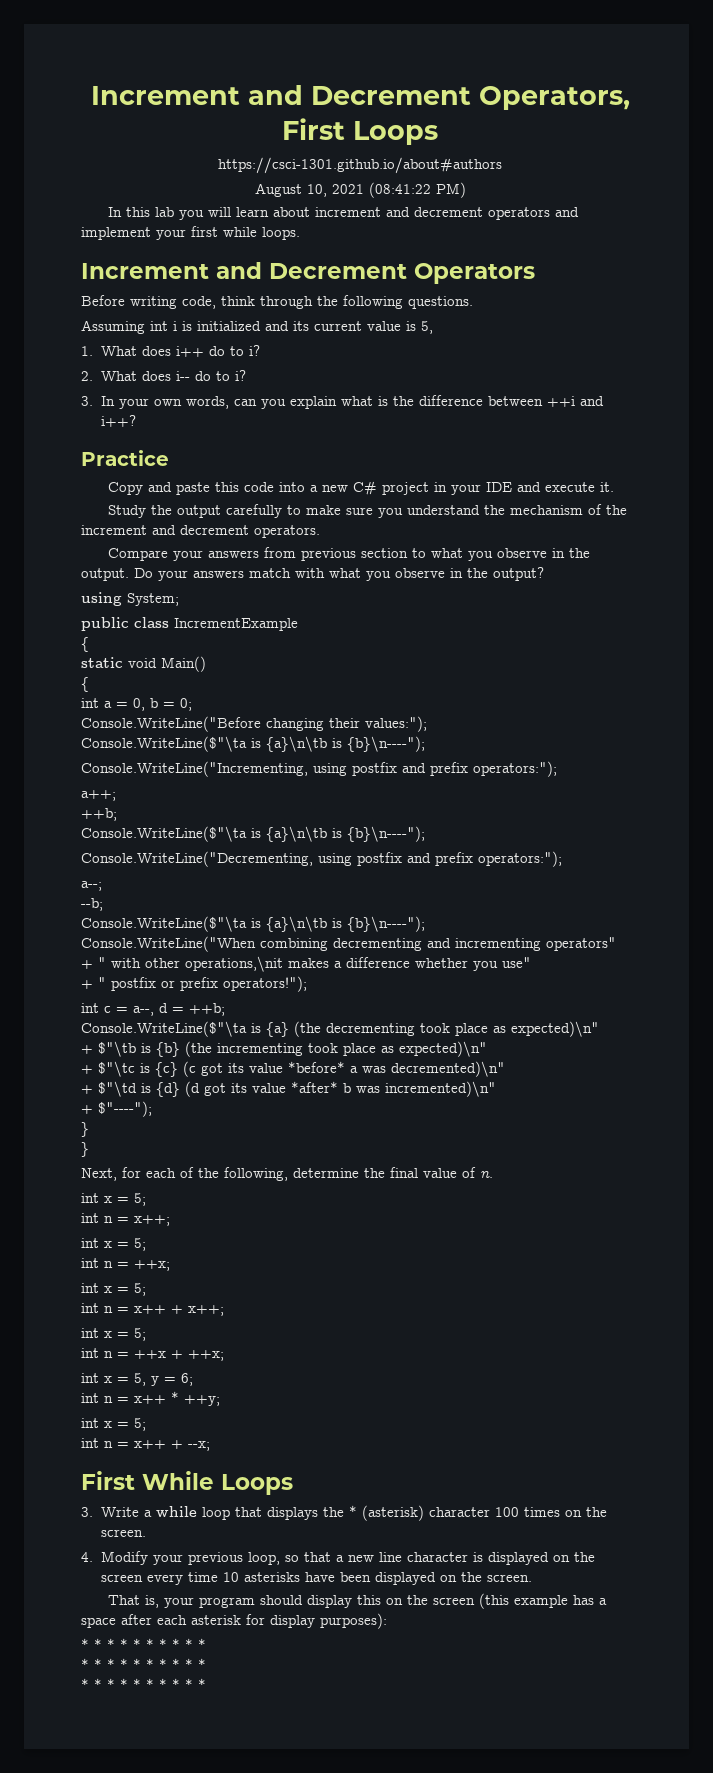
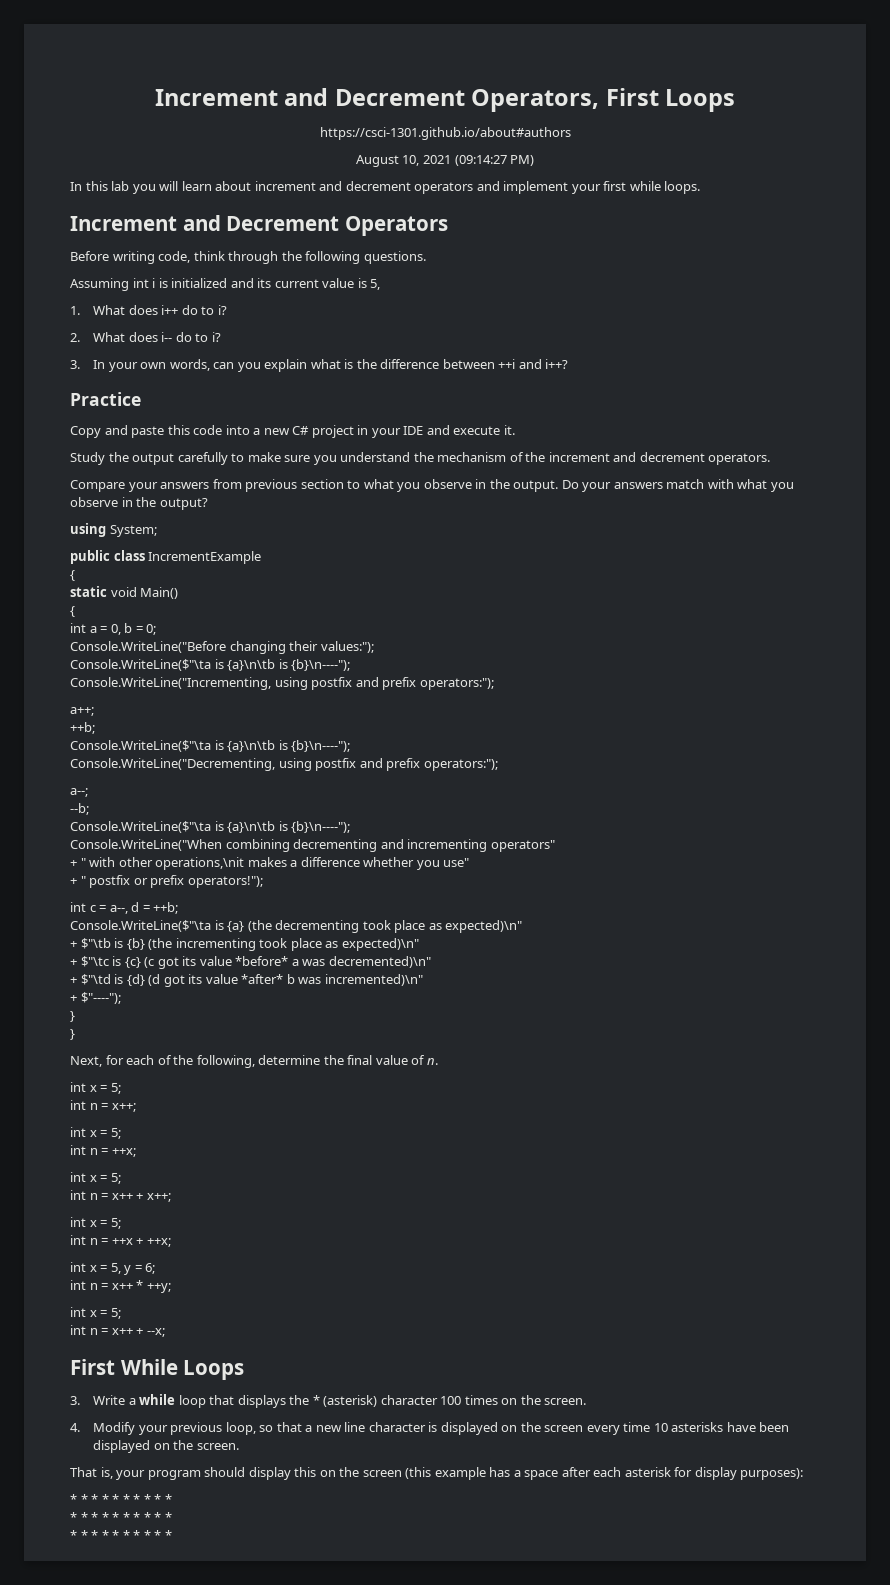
- August 10, 2021 (08:41:22 PM)
+ August 10, 2021 (09:14:27 PM)

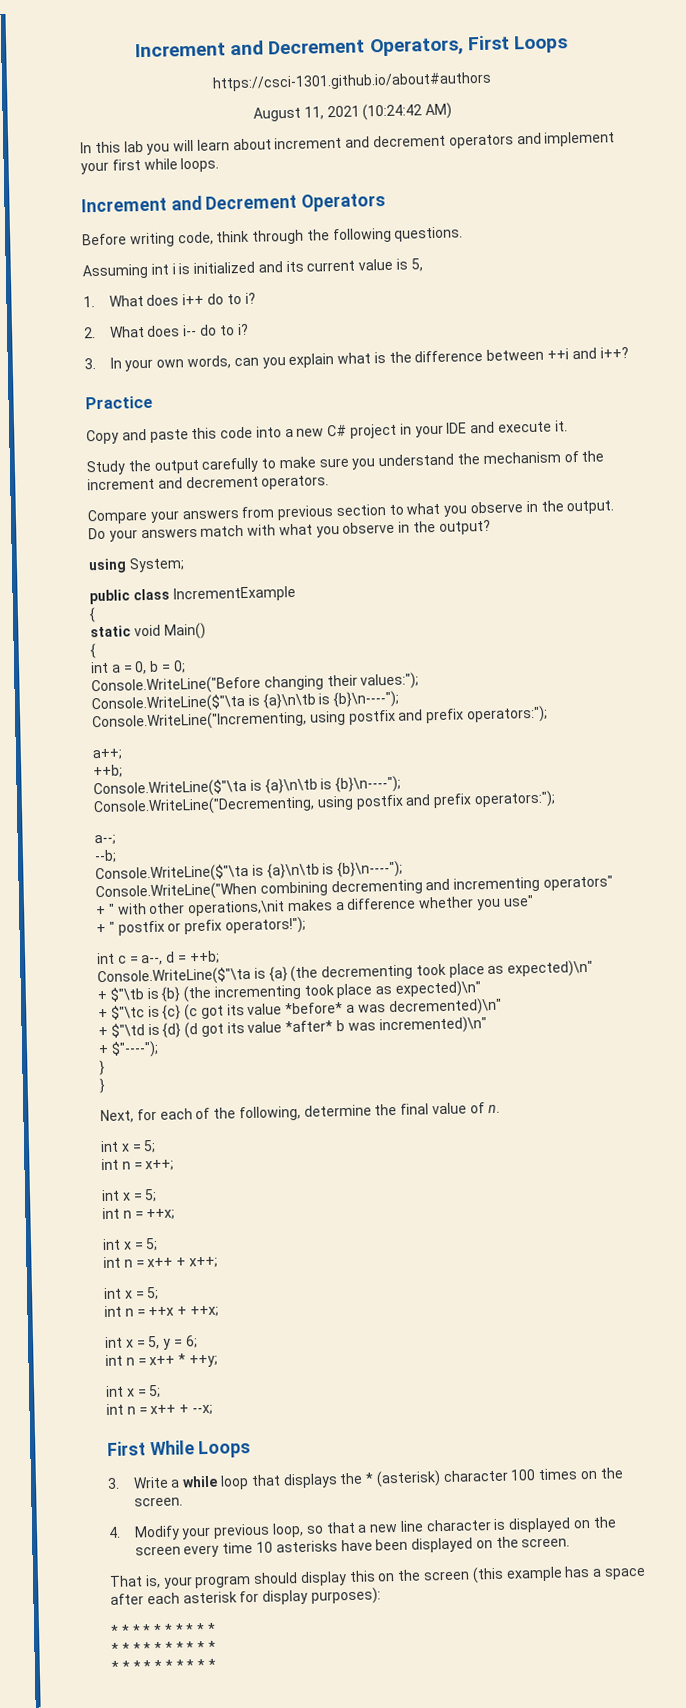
- August 10, 2021 (09:14:27 PM)
+ August 11, 2021 (10:24:42 AM)

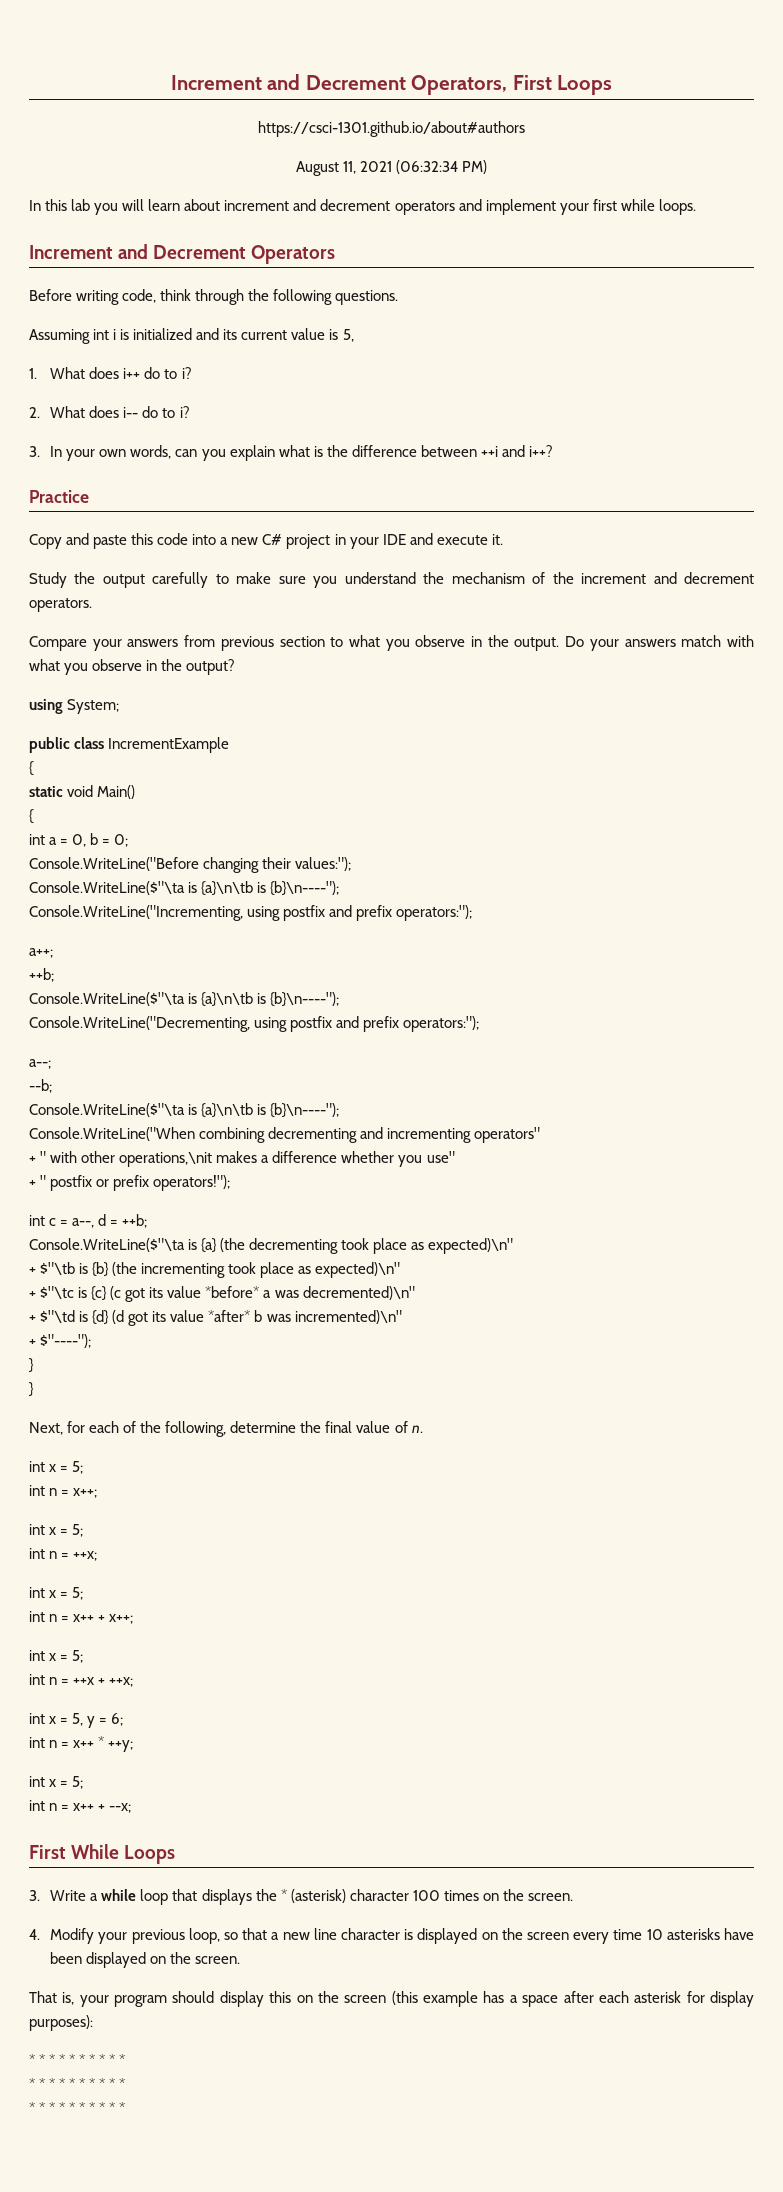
- August 11, 2021 (10:24:42 AM)
+ August 11, 2021 (06:32:34 PM)

